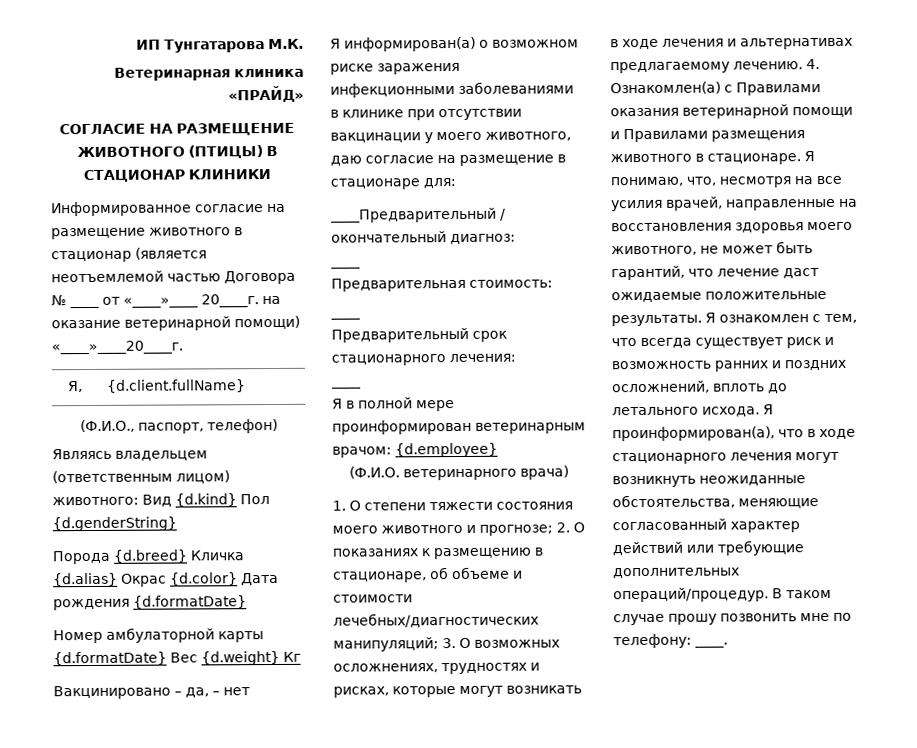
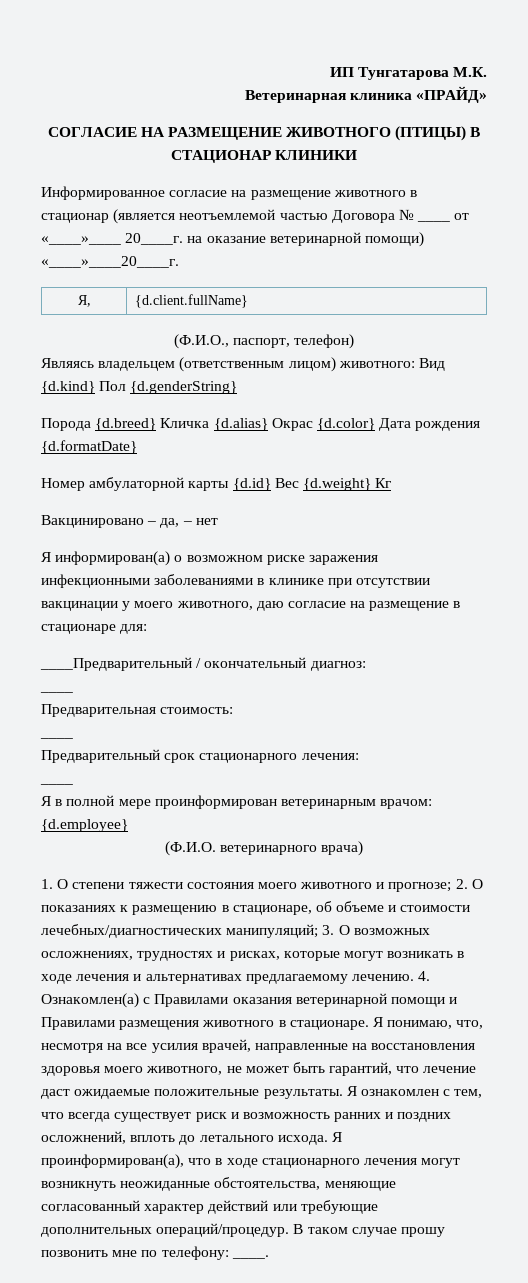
- Номер амбулаторной карты {d.formatDate} Вес {d.weight} Кг
+ Номер амбулаторной карты {d.id} Вес {d.weight} Кг

